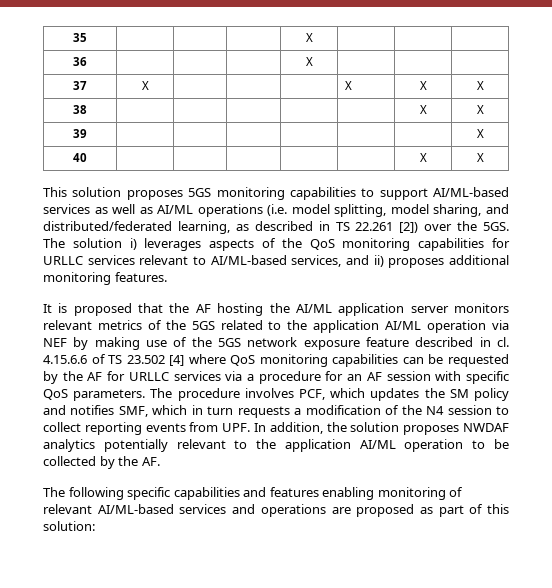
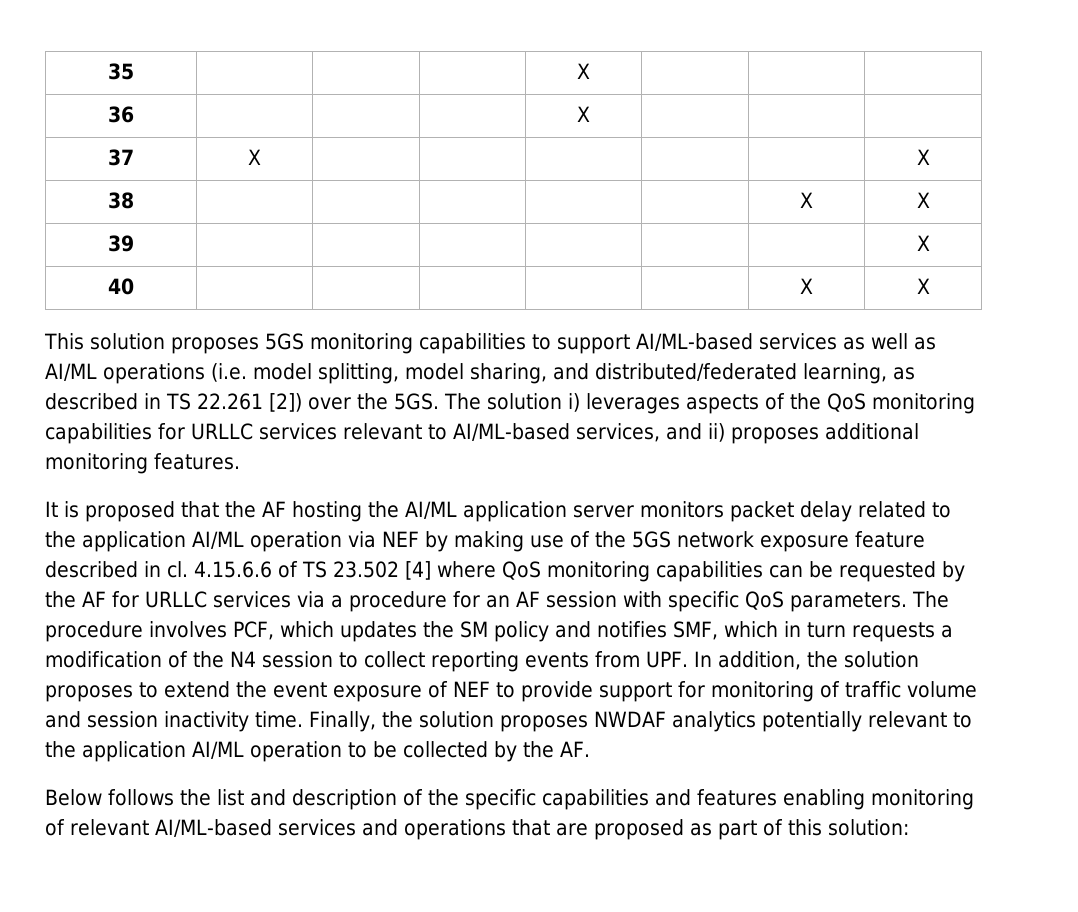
- 37 | X | | | | X | X | X
+ 37 | X | | | | | | X
- It is proposed that the AF hosting the AI/ML application server monitors relevant metrics of the 5GS related to the application AI/ML operation via NEF by making use of the 5GS network exposure feature described in cl.
+ It is proposed that the AF hosting the AI/ML application server monitors packet delay related to the application AI/ML operation via NEF by making use of the 5GS network exposure feature described in cl.
- The procedure involves PCF, which updates the SM policy and notifies SMF, which in turn requests a modification of the N4 session to collect reporting events from UPF. In addition, the solution proposes NWDAF analytics potentially relevant to the application AI/ML operation to be collected by the AF.
+ The procedure involves PCF, which updates the SM policy and notifies SMF, which in turn requests a modification of the N4 session to collect reporting events from UPF. In addition, the solution proposes to extend the event exposure of NEF to provide support for monitoring of traffic volume and session inactivity time. Finally, the solution proposes NWDAF analytics potentially relevant to the application AI/ML operation to be collected by the AF.
- The following specific capabilities and features enabling monitoring of relevant AI/ML-based services and operations are proposed as part of this solution:
+ Below follows the list and description of the specific capabilities and features enabling monitoring of relevant AI/ML-based services and operations that are proposed as part of this solution:

